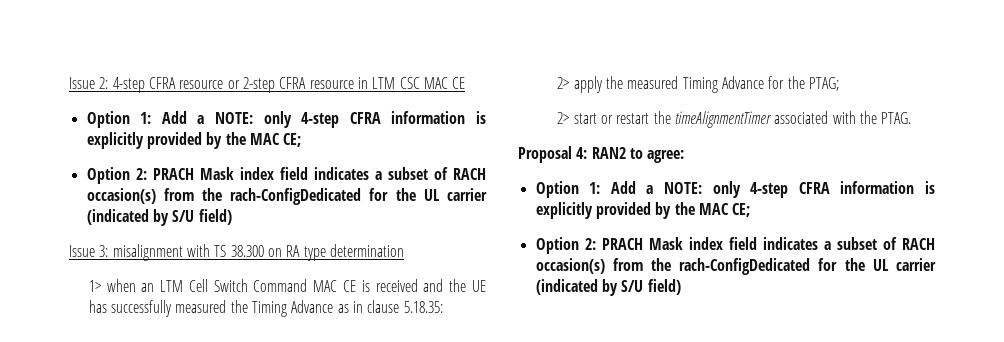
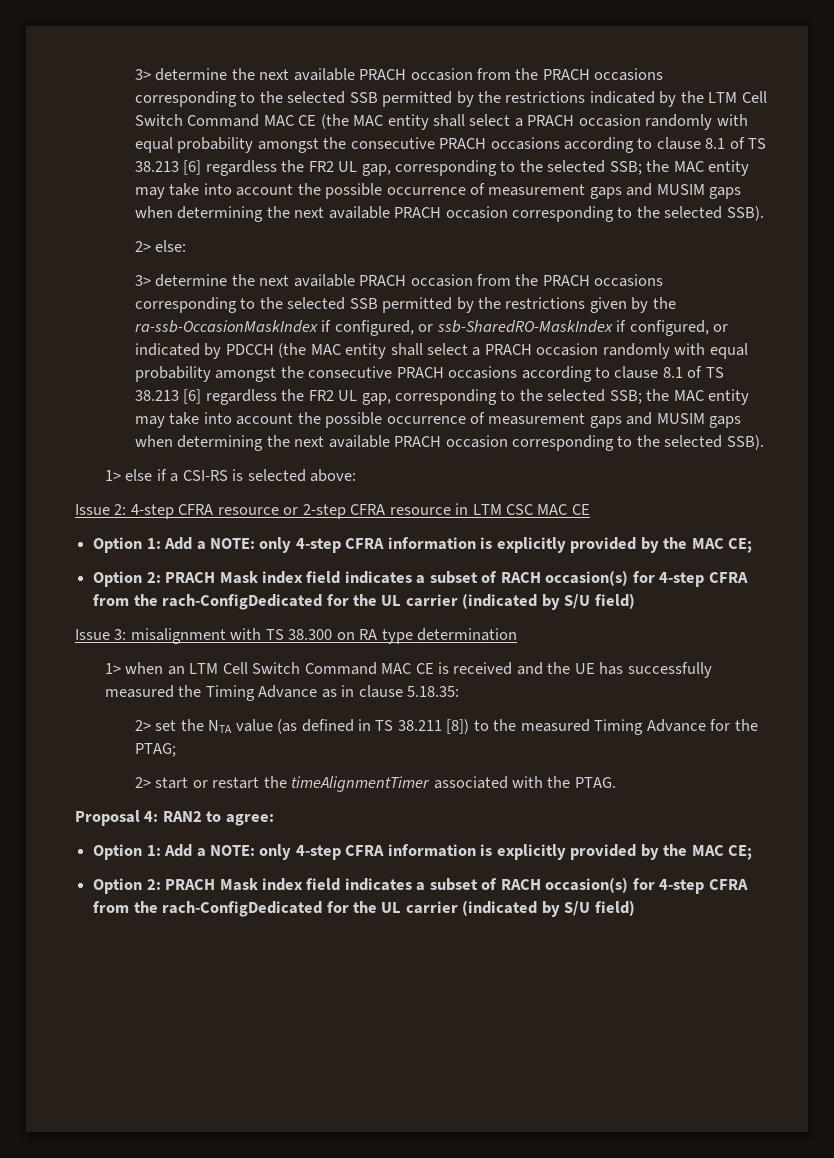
+ 3> determine the next available PRACH occasion from the PRACH occasions corresponding to the selected SSB permitted by the restrictions indicated by the LTM Cell Switch Command MAC CE (the MAC entity shall select a PRACH occasion randomly with equal probability amongst the consecutive PRACH occasions according to clause 8.1 of TS 38.213 [6] regardless the FR2 UL gap, corresponding to the selected SSB; the MAC entity may take into account the possible occurrence of measurement gaps and MUSIM gaps when determining the next available PRACH occasion corresponding to the selected SSB).
+ 2> else:
+ 3> determine the next available PRACH occasion from the PRACH occasions corresponding to the selected SSB permitted by the restrictions given by the ra-ssb-OccasionMaskIndex if configured, or ssb-SharedRO-MaskIndex if configured, or indicated by PDCCH (the MAC entity shall select a PRACH occasion randomly with equal probability amongst the consecutive PRACH occasions according to clause 8.1 of TS 38.213 [6] regardless the FR2 UL gap, corresponding to the selected SSB; the MAC entity may take into account the possible occurrence of measurement gaps and MUSIM gaps when determining the next available PRACH occasion corresponding to the selected SSB).
+ 1> else if a CSI-RS is selected above:
  Issue 2: 4-step CFRA resource or 2-step CFRA resource in LTM CSC MAC CE
  Option 1: Add a NOTE: only 4-step CFRA information is explicitly provided by the MAC CE;
- Option 2: PRACH Mask index field indicates a subset of RACH occasion(s) from the rach-ConfigDedicated for the UL carrier (indicated by S/U field)
+ Option 2: PRACH Mask index field indicates a subset of RACH occasion(s) for 4-step CFRA from the rach-ConfigDedicated for the UL carrier (indicated by S/U field)
- 2> apply the measured Timing Advance for the PTAG;
+ 2> set the NTA value (as defined in TS 38.211 [8]) to the measured Timing Advance for the PTAG;
  Proposal 4: RAN2 to agree:
  Option 1: Add a NOTE: only 4-step CFRA information is explicitly provided by the MAC CE;
- Option 2: PRACH Mask index field indicates a subset of RACH occasion(s) from the rach-ConfigDedicated for the UL carrier (indicated by S/U field)
+ Option 2: PRACH Mask index field indicates a subset of RACH occasion(s) for 4-step CFRA from the rach-ConfigDedicated for the UL carrier (indicated by S/U field)

